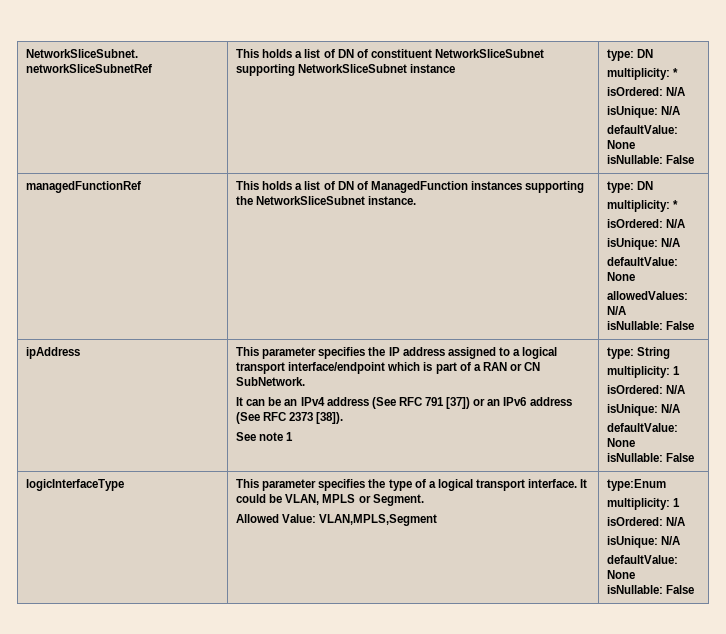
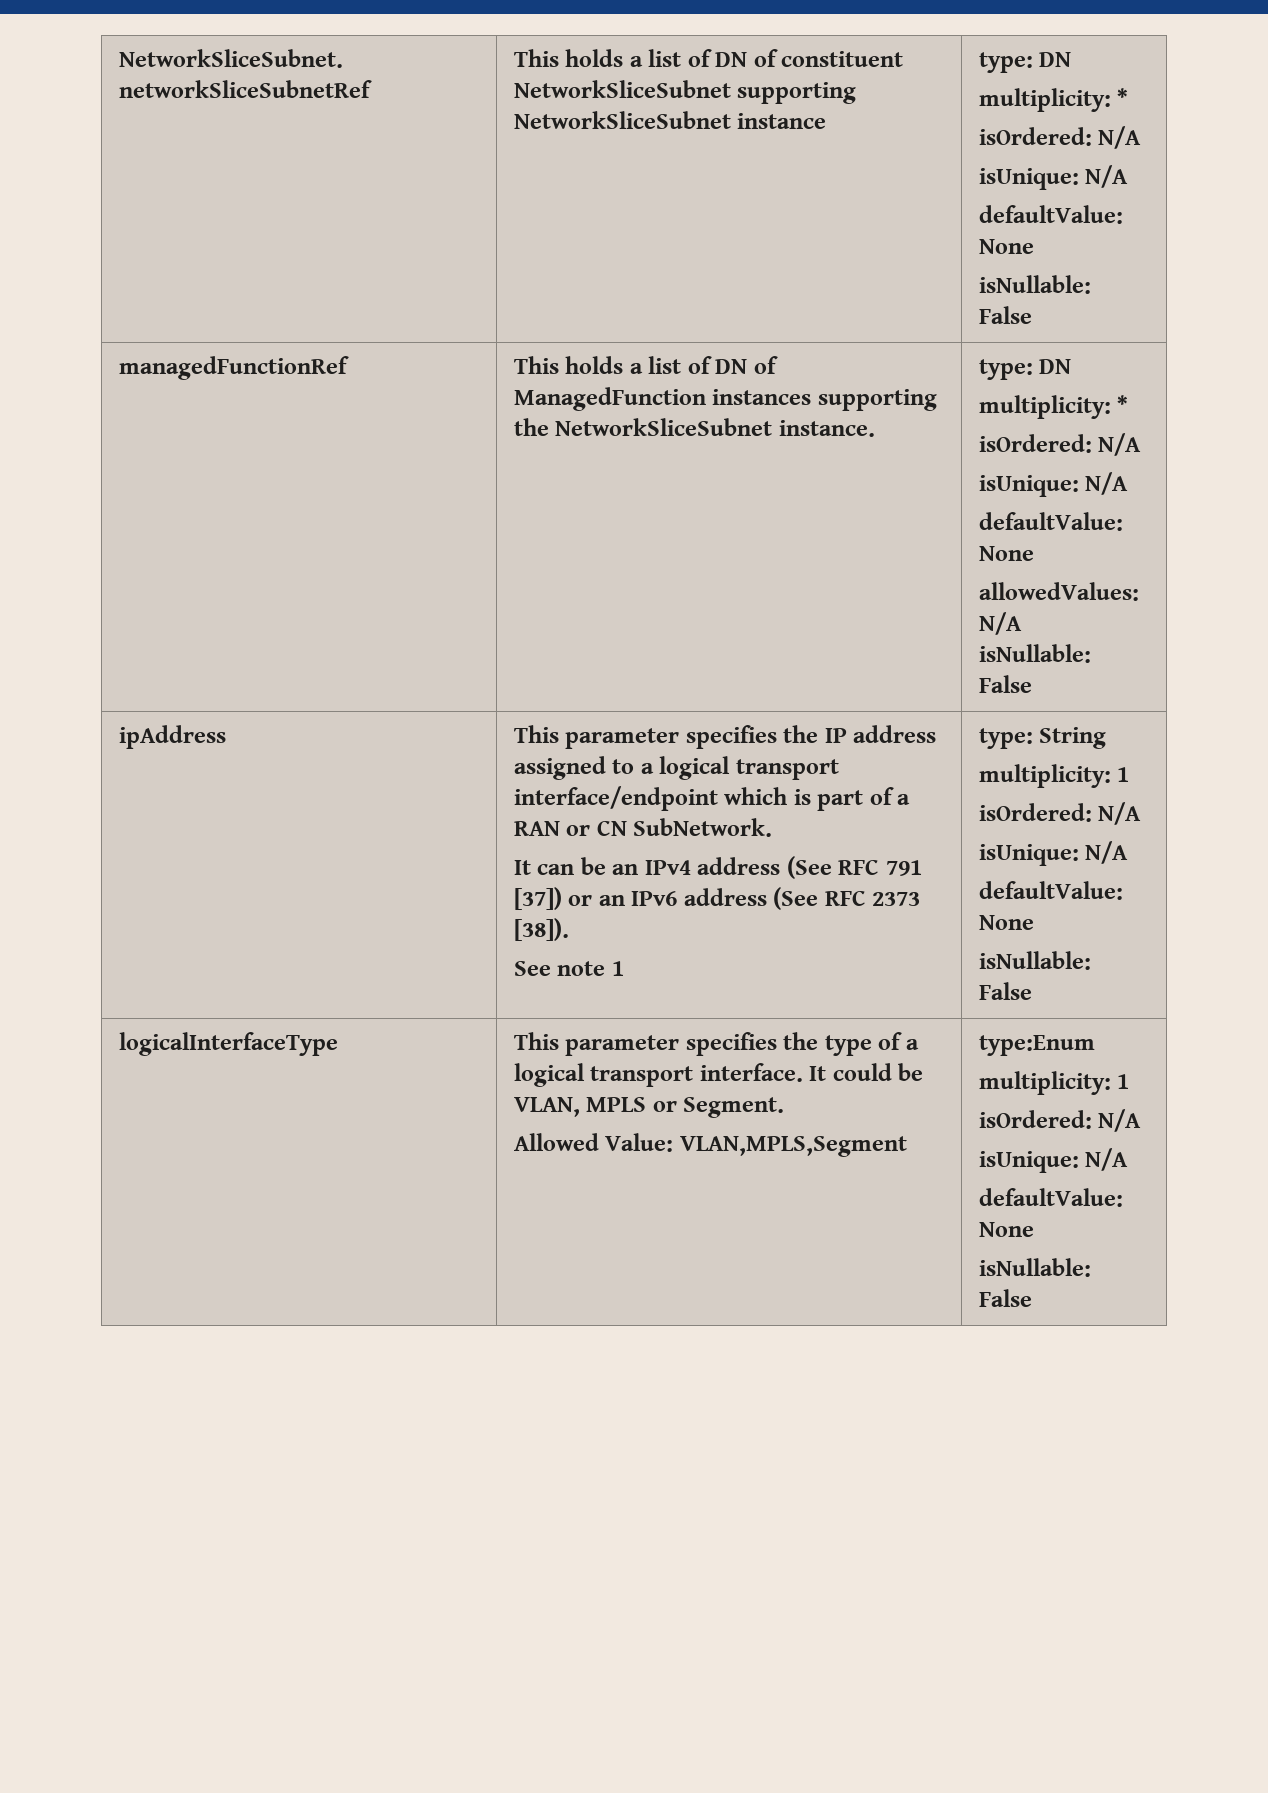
- logicInterfaceType | This parameter specifies the type of a logical transport interface. It could be VLAN, MPLS or Segment.
+ logicalInterfaceType | This parameter specifies the type of a logical transport interface. It could be VLAN, MPLS or Segment.

